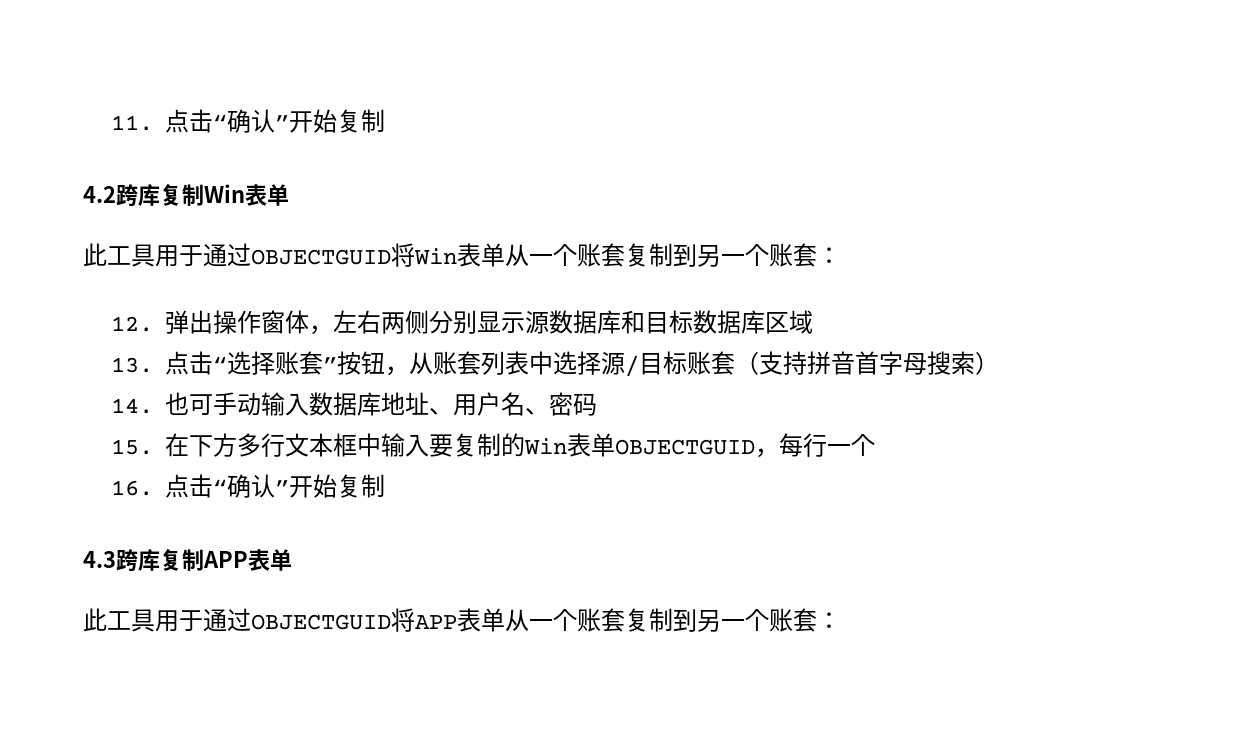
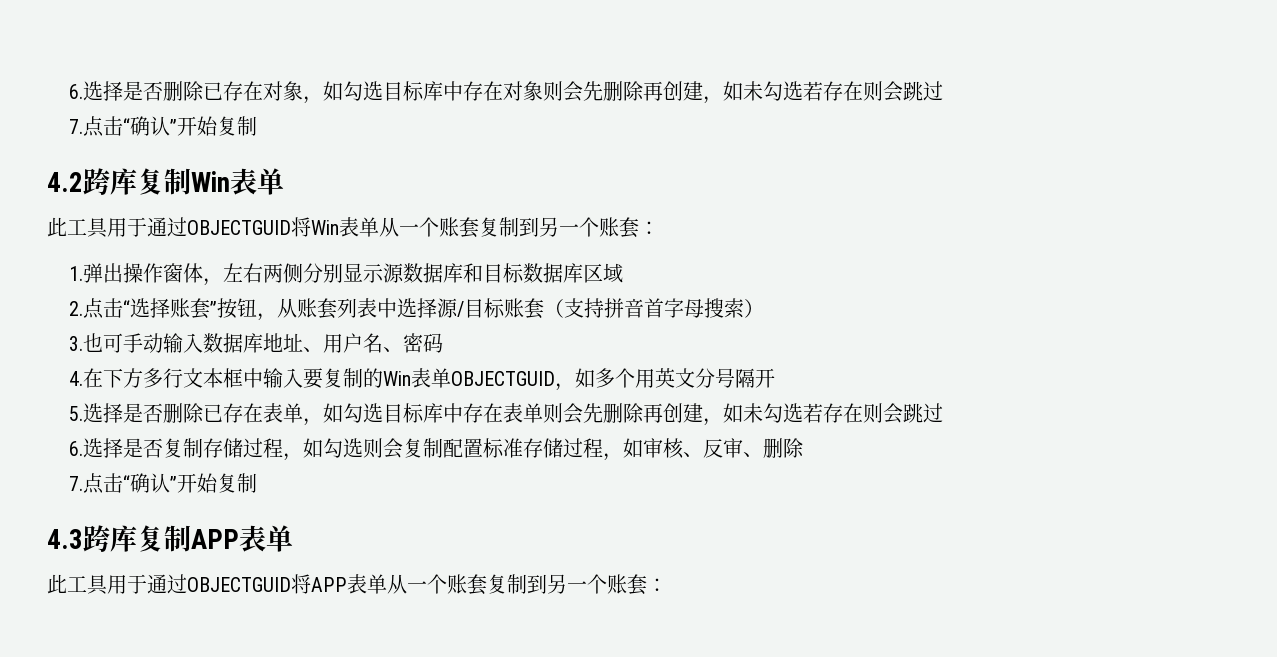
- 11.点击“确认”开始复制
+ 6.选择是否删除已存在对象，如勾选目标库中存在对象则会先删除再创建，如未勾选若存在则会跳过
+ 7.点击“确认”开始复制
- 12.弹出操作窗体，左右两侧分别显示源数据库和目标数据库区域
+ 1.弹出操作窗体，左右两侧分别显示源数据库和目标数据库区域
- 13.点击“选择账套”按钮，从账套列表中选择源/目标账套（支持拼音首字母搜索）
+ 2.点击“选择账套”按钮，从账套列表中选择源/目标账套（支持拼音首字母搜索）
- 14.也可手动输入数据库地址、用户名、密码
+ 3.也可手动输入数据库地址、用户名、密码
- 15.在下方多行文本框中输入要复制的Win表单OBJECTGUID，每行一个
- 16.点击“确认”开始复制
+ 4.在下方多行文本框中输入要复制的Win表单OBJECTGUID，如多个用英文分号隔开
+ 5.选择是否删除已存在表单，如勾选目标库中存在表单则会先删除再创建，如未勾选若存在则会跳过
+ 6.选择是否复制存储过程，如勾选则会复制配置标准存储过程，如审核、反审、删除
+ 7.点击“确认”开始复制

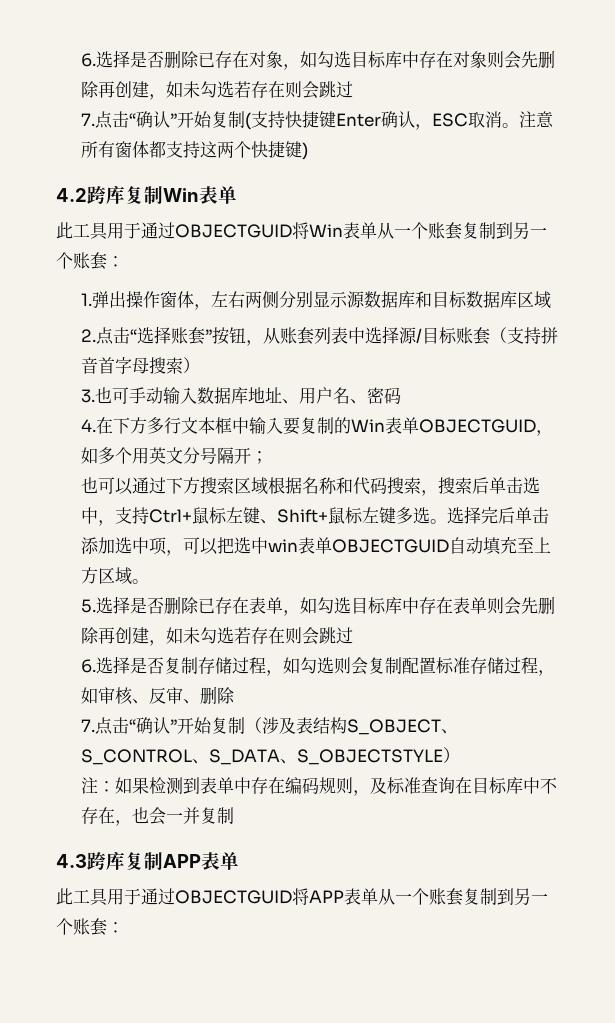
  6.选择是否删除已存在对象，如勾选目标库中存在对象则会先删除再创建，如未勾选若存在则会跳过
- 7.点击“确认”开始复制
+ 7.点击“确认”开始复制(支持快捷键Enter确认，ESC取消。注意所有窗体都支持这两个快捷键)
- 4.在下方多行文本框中输入要复制的Win表单OBJECTGUID，如多个用英文分号隔开
+ 4.在下方多行文本框中输入要复制的Win表单OBJECTGUID，如多个用英文分号隔开；
+ 也可以通过下方搜索区域根据名称和代码搜索，搜索后单击选中，支持Ctrl+鼠标左键、Shift+鼠标左键多选。选择完后单击添加选中项，可以把选中win表单OBJECTGUID自动填充至上方区域。
  6.选择是否复制存储过程，如勾选则会复制配置标准存储过程，如审核、反审、删除
- 7.点击“确认”开始复制
+ 7.点击“确认”开始复制（涉及表结构S_OBJECT、S_CONTROL、S_DATA、S_OBJECTSTYLE）
+ 注：如果检测到表单中存在编码规则，及标准查询在目标库中不存在，也会一并复制

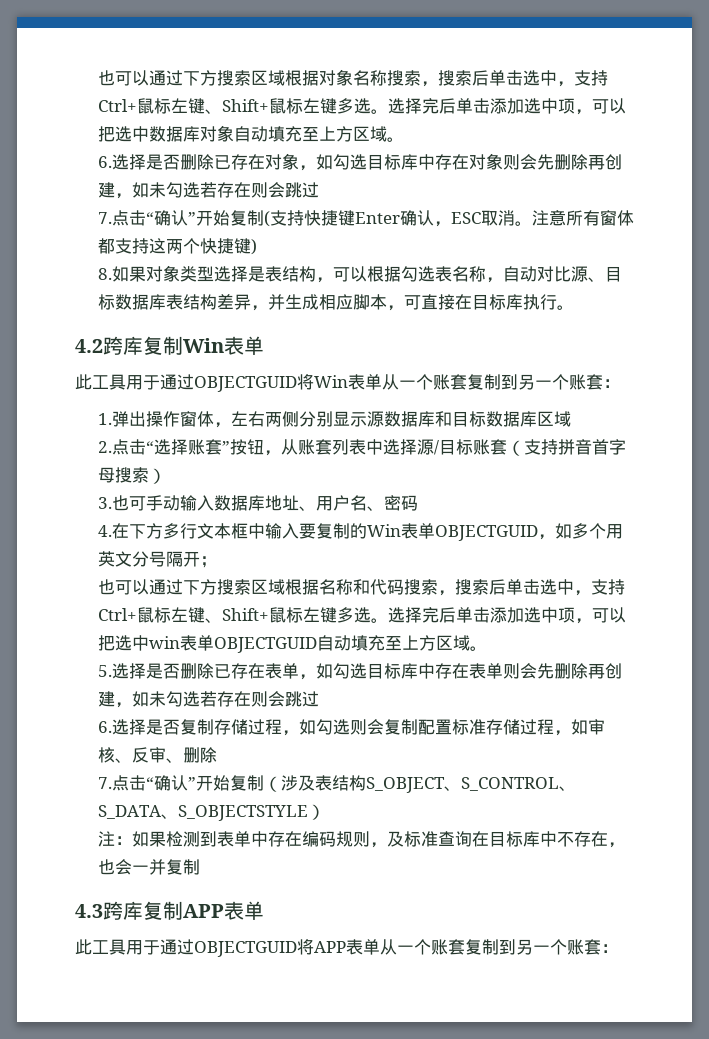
+ 也可以通过下方搜索区域根据对象名称搜索，搜索后单击选中，支持Ctrl+鼠标左键、Shift+鼠标左键多选。选择完后单击添加选中项，可以把选中数据库对象自动填充至上方区域。
+ 8.如果对象类型选择是表结构，可以根据勾选表名称，自动对比源、目标数据库表结构差异，并生成相应脚本，可直接在目标库执行。

